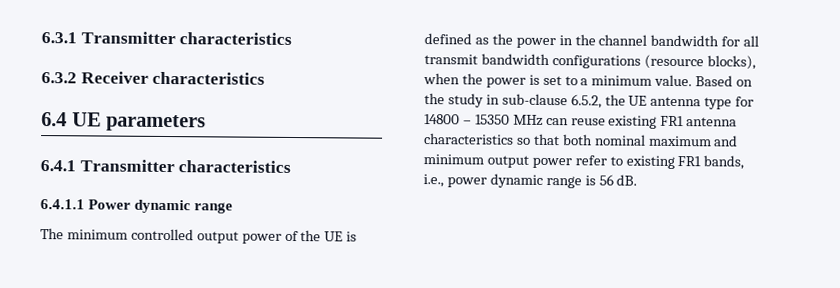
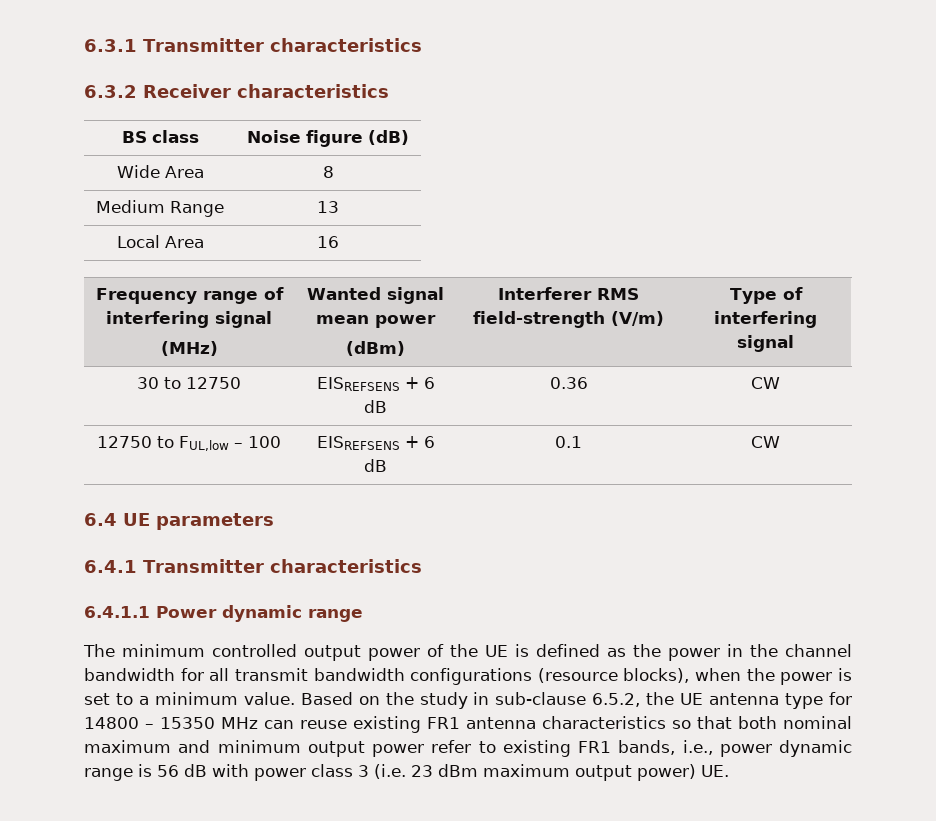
+ BS class | Noise figure (dB)
+ Wide Area | 8
+ Medium Range | 13
+ Local Area | 16
+ Frequency range of interfering signal
+ (MHz) | Wanted signal mean power
+ (dBm) | Interferer RMS field-strength (V/m) | Type of interfering signal
+ 30 to 12750 | EISREFSENS + 6 dB | 0.36 | CW
+ 12750 to FUL,low – 100 | EISREFSENS + 6 dB | 0.1 | CW
- Based on the study in sub-clause 6.5.2, the UE antenna type for 14800 – 15350 MHz can reuse existing FR1 antenna characteristics so that both nominal maximum and minimum output power refer to existing FR1 bands, i.e., power dynamic range is 56 dB.
+ Based on the study in sub-clause 6.5.2, the UE antenna type for 14800 – 15350 MHz can reuse existing FR1 antenna characteristics so that both nominal maximum and minimum output power refer to existing FR1 bands, i.e., power dynamic range is 56 dB with power class 3 (i.e. 23 dBm maximum output power) UE.

